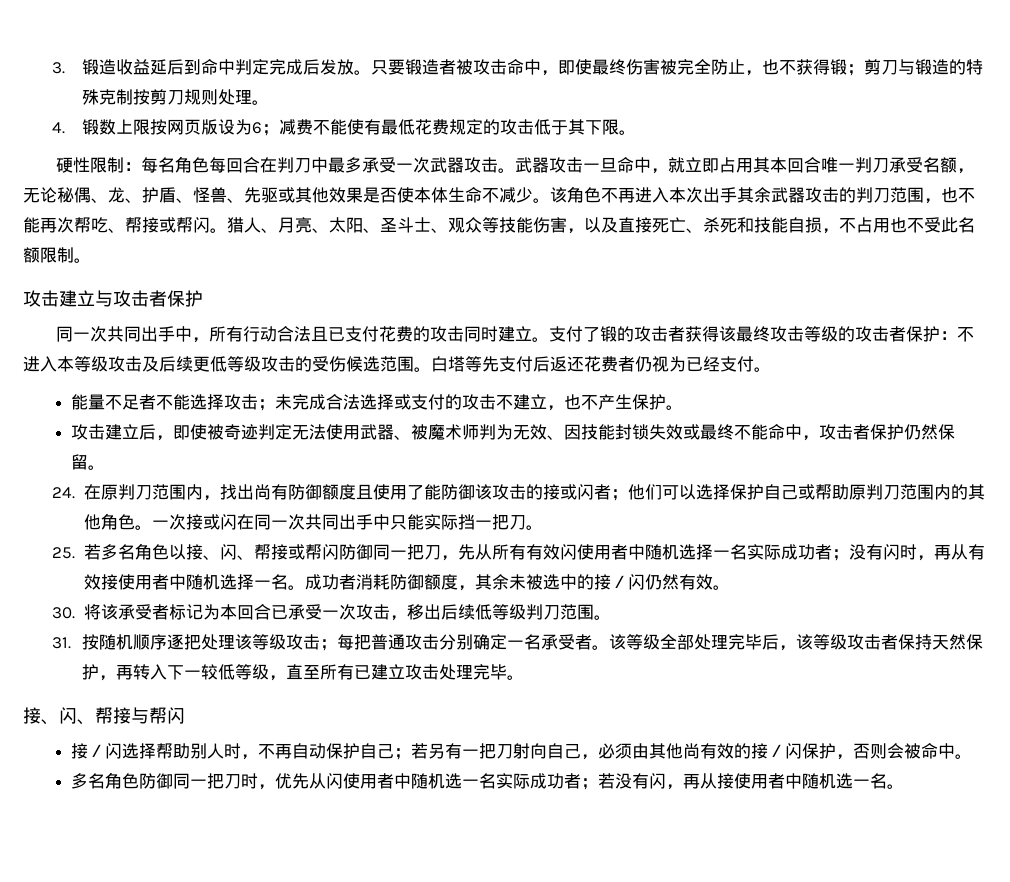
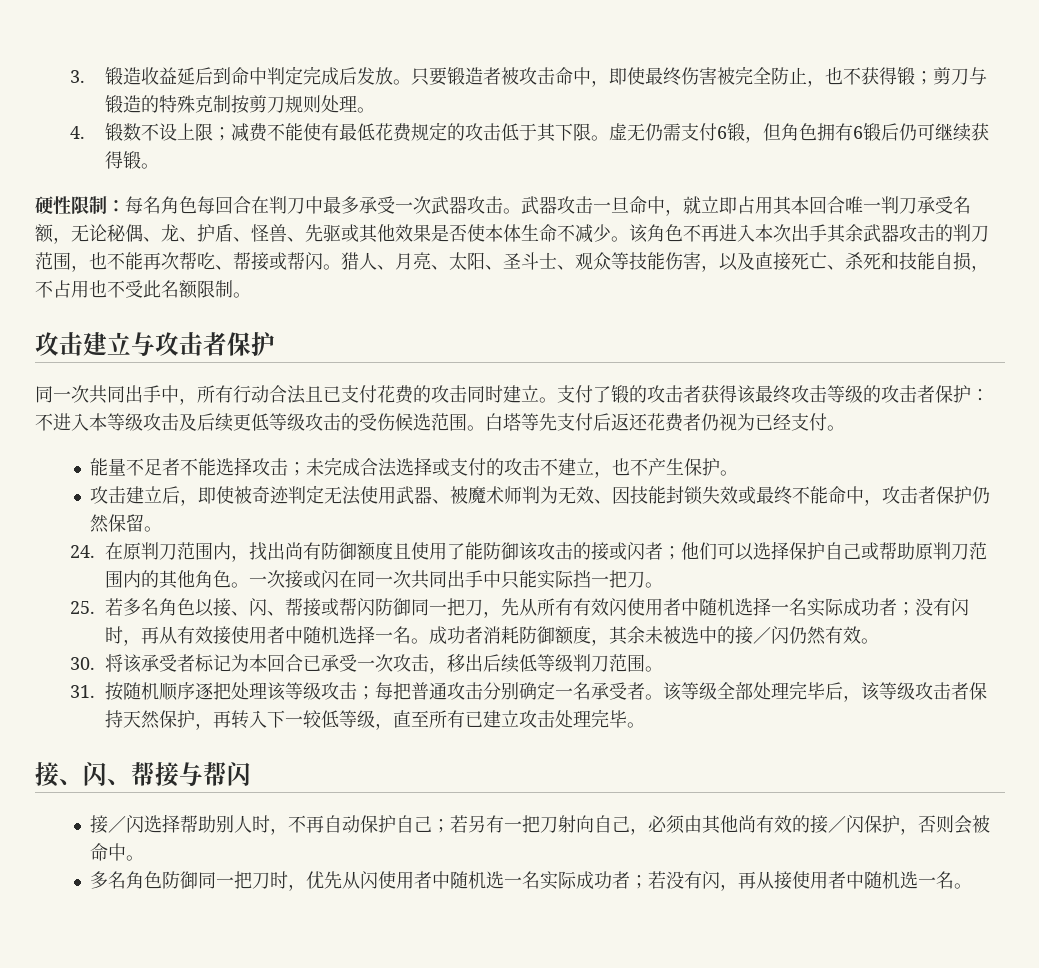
- 4.锻数上限按网页版设为6；减费不能使有最低花费规定的攻击低于其下限。
+ 4.锻数不设上限；减费不能使有最低花费规定的攻击低于其下限。虚无仍需支付6锻，但角色拥有6锻后仍可继续获得锻。

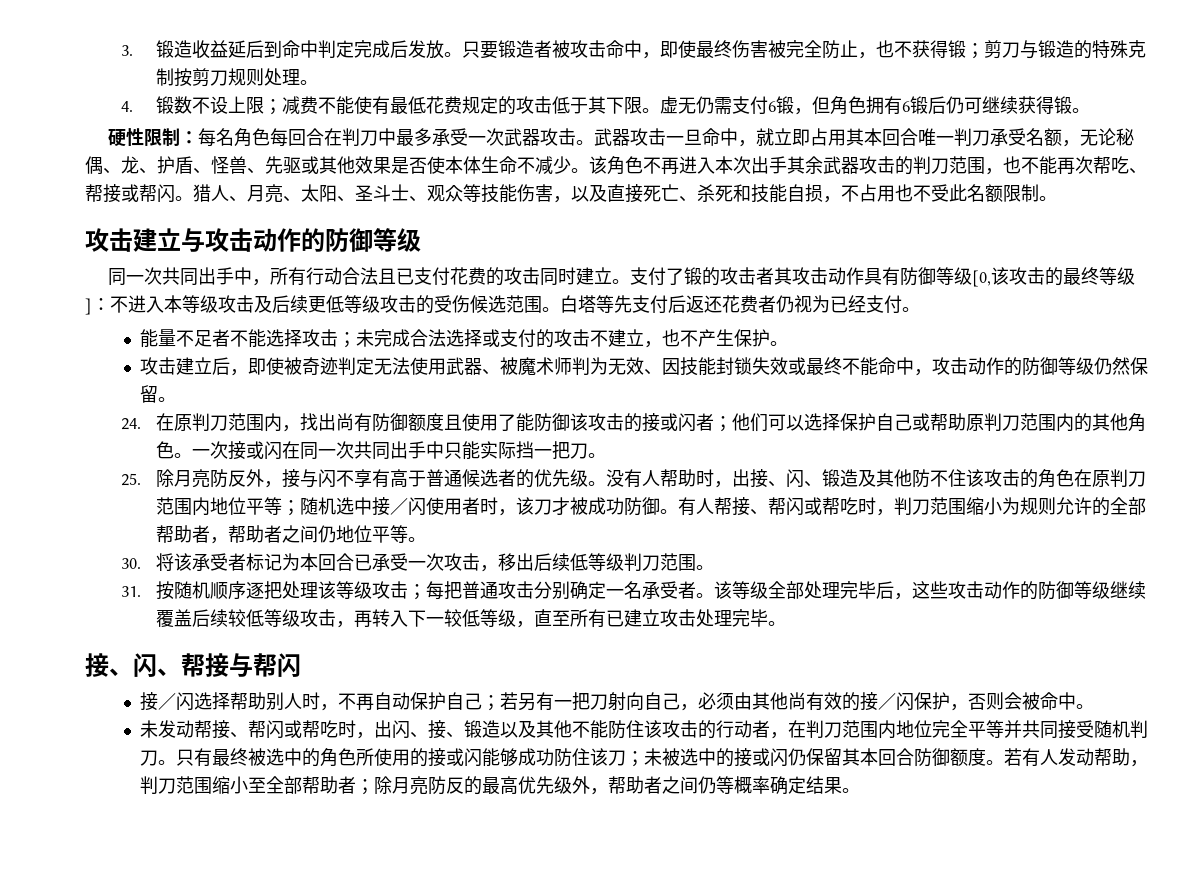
- 攻击建立与攻击者保护
+ 攻击建立与攻击动作的防御等级
- 支付了锻的攻击者获得该最终攻击等级的攻击者保护：不进入本等级攻击及后续更低等级攻击的受伤候选范围。
+ 支付了锻的攻击者其攻击动作具有防御等级[0,该攻击的最终等级]：不进入本等级攻击及后续更低等级攻击的受伤候选范围。
- 攻击建立后，即使被奇迹判定无法使用武器、被魔术师判为无效、因技能封锁失效或最终不能命中，攻击者保护仍然保留。
+ 攻击建立后，即使被奇迹判定无法使用武器、被魔术师判为无效、因技能封锁失效或最终不能命中，攻击动作的防御等级仍然保留。
- 25.若多名角色以接、闪、帮接或帮闪防御同一把刀，先从所有有效闪使用者中随机选择一名实际成功者；没有闪时，再从有效接使用者中随机选择一名。成功者消耗防御额度，其余未被选中的接／闪仍然有效。
+ 25.除月亮防反外，接与闪不享有高于普通候选者的优先级。没有人帮助时，出接、闪、锻造及其他防不住该攻击的角色在原判刀范围内地位平等；随机选中接／闪使用者时，该刀才被成功防御。有人帮接、帮闪或帮吃时，判刀范围缩小为规则允许的全部帮助者，帮助者之间仍地位平等。
- 该等级全部处理完毕后，该等级攻击者保持天然保护，再转入下一较低等级，直至所有已建立攻击处理完毕。
+ 该等级全部处理完毕后，这些攻击动作的防御等级继续覆盖后续较低等级攻击，再转入下一较低等级，直至所有已建立攻击处理完毕。
- 多名角色防御同一把刀时，优先从闪使用者中随机选一名实际成功者；若没有闪，再从接使用者中随机选一名。
+ 未发动帮接、帮闪或帮吃时，出闪、接、锻造以及其他不能防住该攻击的行动者，在判刀范围内地位完全平等并共同接受随机判刀。只有最终被选中的角色所使用的接或闪能够成功防住该刀；未被选中的接或闪仍保留其本回合防御额度。若有人发动帮助，判刀范围缩小至全部帮助者；除月亮防反的最高优先级外，帮助者之间仍等概率确定结果。

